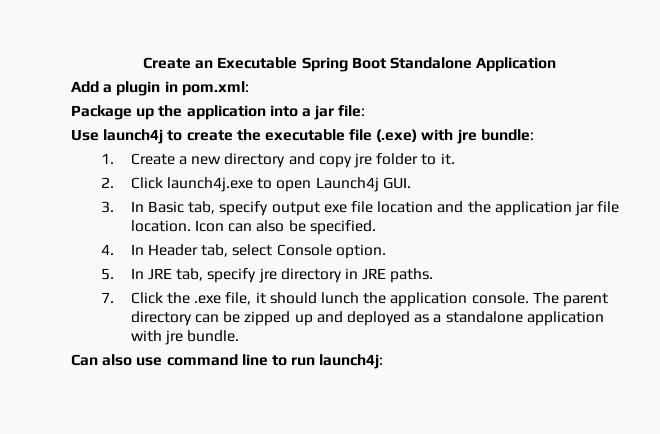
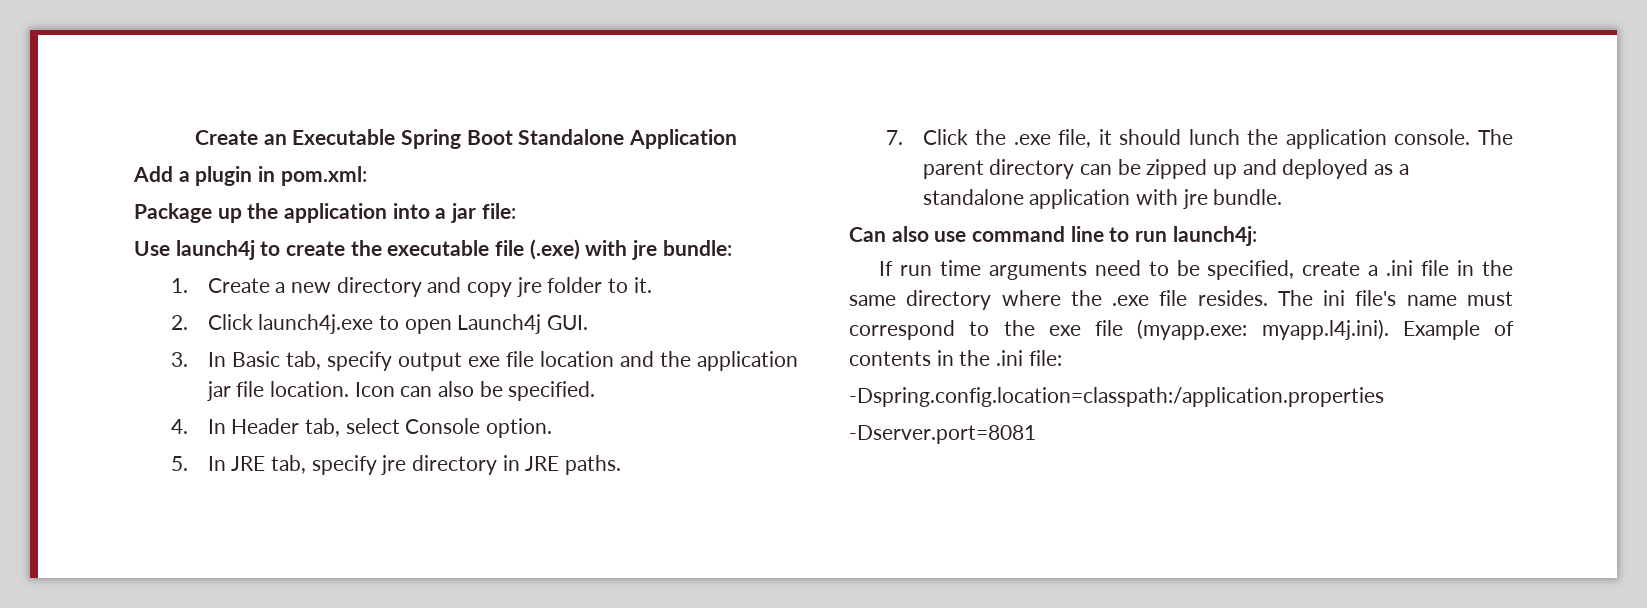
+ If run time arguments need to be specified, create a .ini file in the same directory where the .exe file resides. The ini file's name must correspond to the exe file (myapp.exe: myapp.l4j.ini). Example of contents in the .ini file:
+ -Dspring.config.location=classpath:/application.properties
+ -Dserver.port=8081

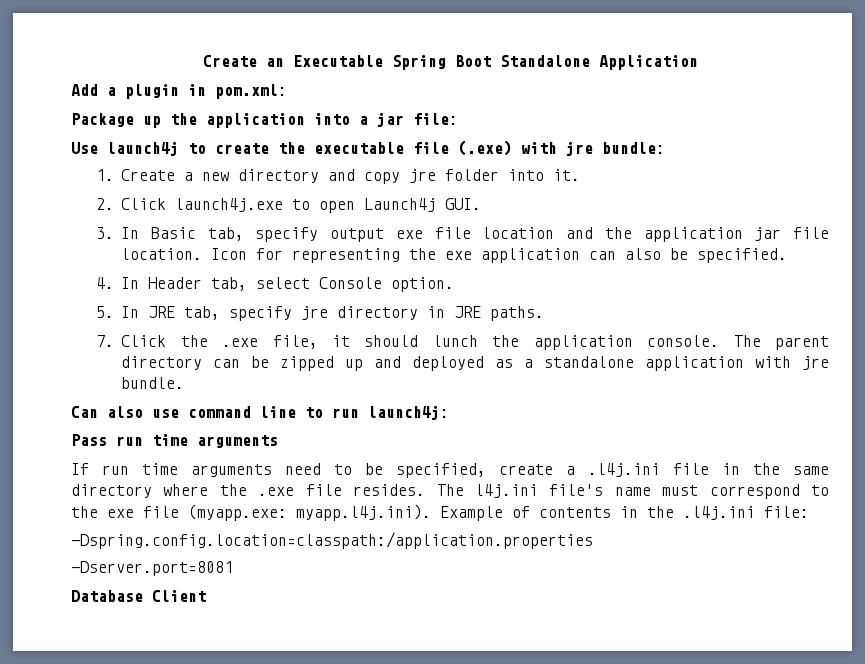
- 1. Create a new directory and copy jre folder to it.
+ 1. Create a new directory and copy jre folder into it.
- Icon can also be specified.
+ Icon for representing the exe application can also be specified.
+ Pass run time arguments
- If run time arguments need to be specified, create a .ini file in the same directory where the .exe file resides.
+ If run time arguments need to be specified, create a .l4j.ini file in the same directory where the .exe file resides.
- The ini file's name must correspond to the exe file (myapp.exe: myapp.l4j.ini). Example of contents in the .ini file:
+ The l4j.ini file's name must correspond to the exe file (myapp.exe: myapp.l4j.ini). Example of contents in the .l4j.ini file:
+ Database Client

